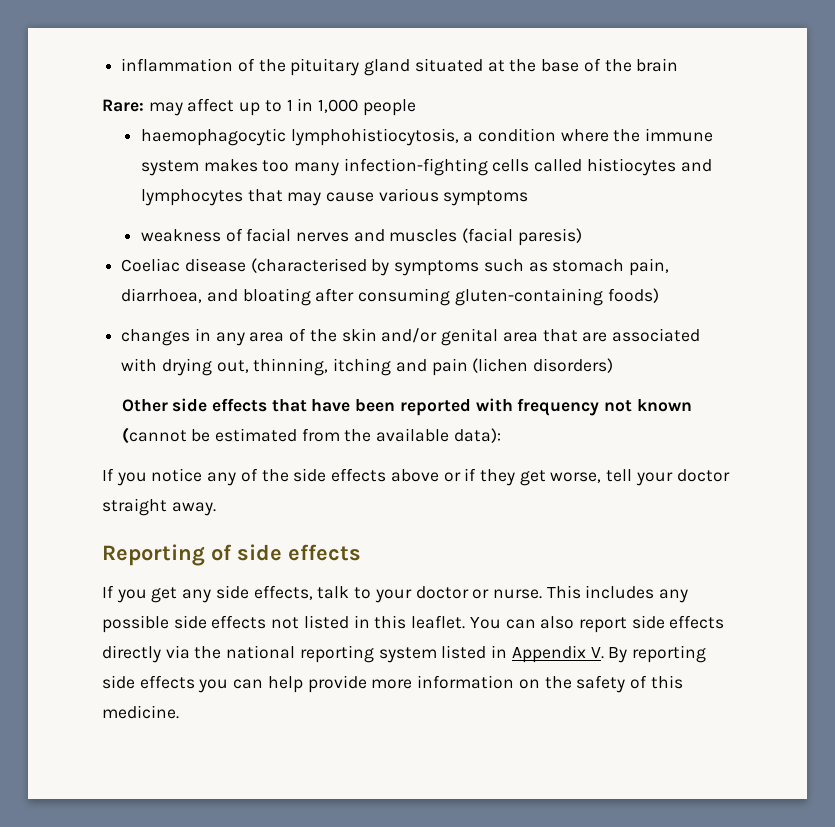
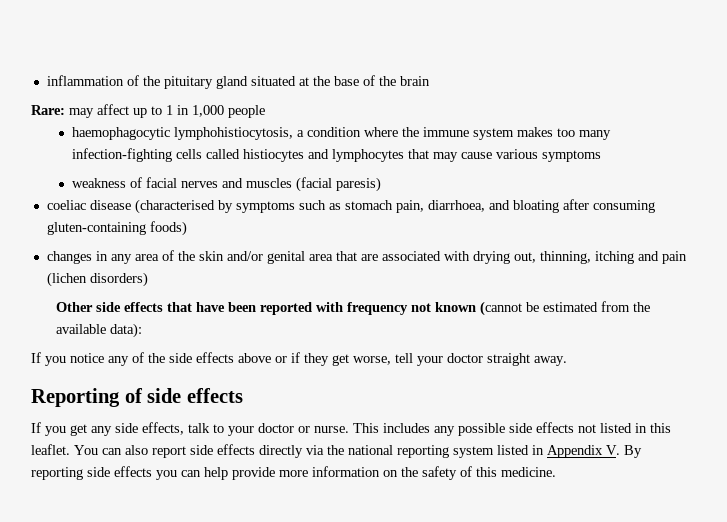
- Coeliac disease (characterised by symptoms such as stomach pain, diarrhoea, and bloating after consuming gluten-containing foods)
+ coeliac disease (characterised by symptoms such as stomach pain, diarrhoea, and bloating after consuming gluten-containing foods)

